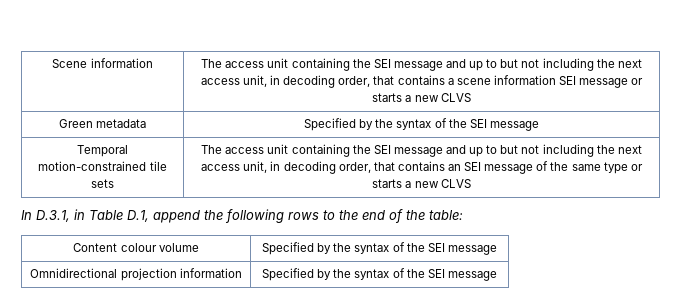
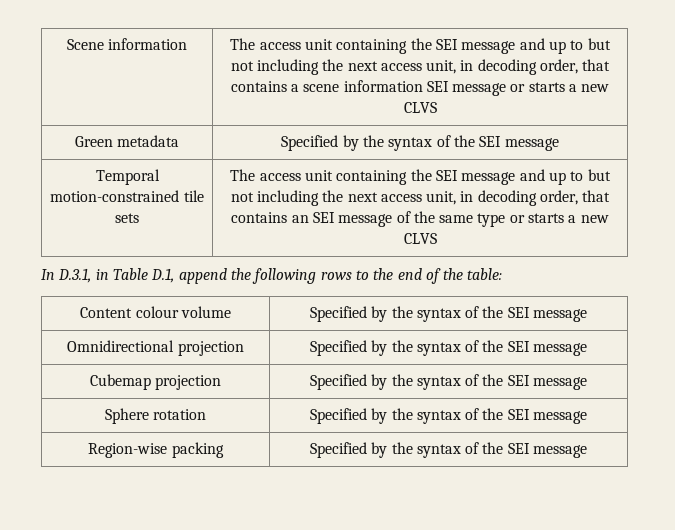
- Omnidirectional projection information | Specified by the syntax of the SEI message
+ Omnidirectional projection | Specified by the syntax of the SEI message
+ Cubemap projection | Specified by the syntax of the SEI message
+ Sphere rotation | Specified by the syntax of the SEI message
+ Region-wise packing | Specified by the syntax of the SEI message

